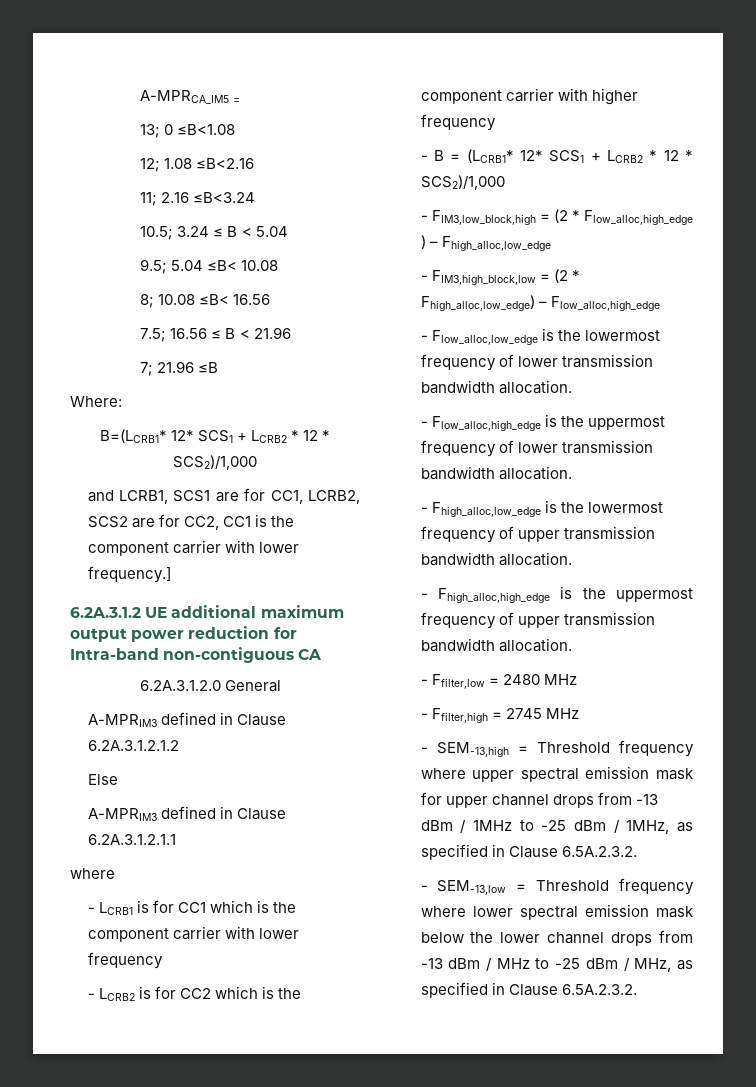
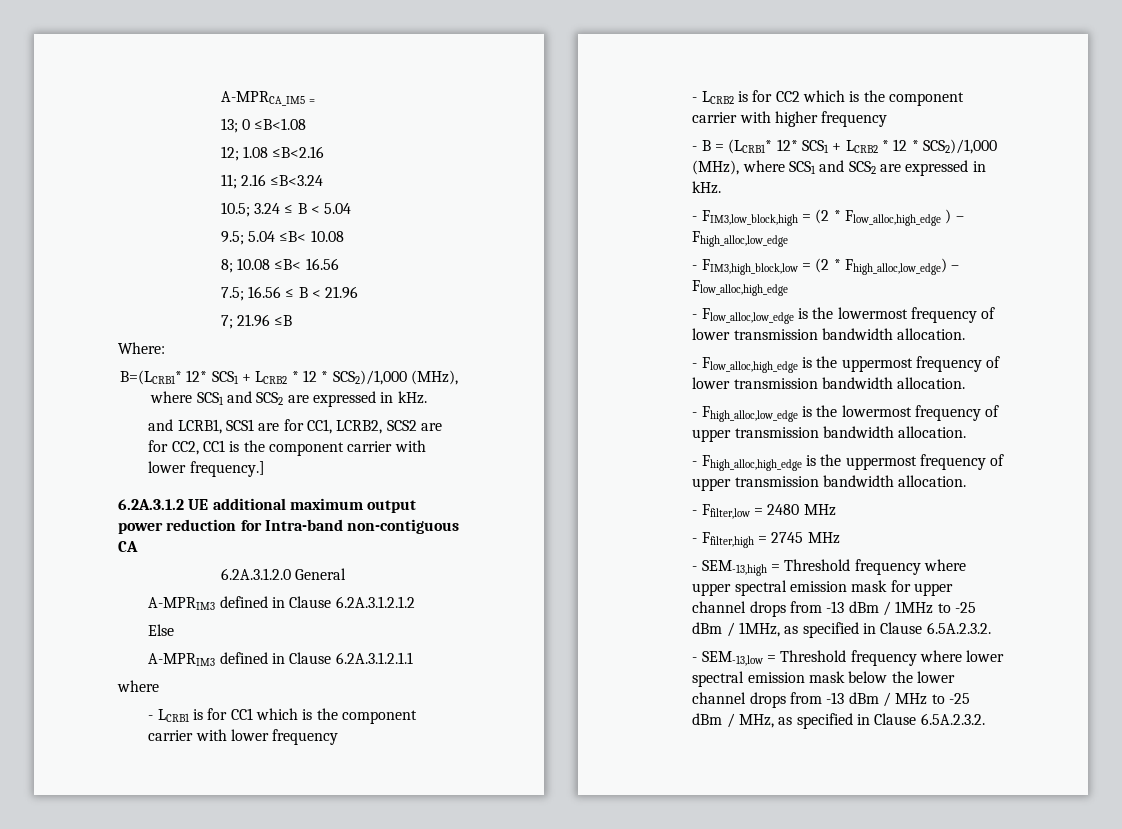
- B=(LCRB1* 12* SCS1 + LCRB2 * 12 * SCS2)/1,000
+ B=(LCRB1* 12* SCS1 + LCRB2 * 12 * SCS2)/1,000 (MHz), where SCS1 and SCS2 are expressed in kHz.
- - B = (LCRB1* 12* SCS1 + LCRB2 * 12 * SCS2)/1,000
+ - B = (LCRB1* 12* SCS1 + LCRB2 * 12 * SCS2)/1,000 (MHz), where SCS1 and SCS2 are expressed in kHz.

